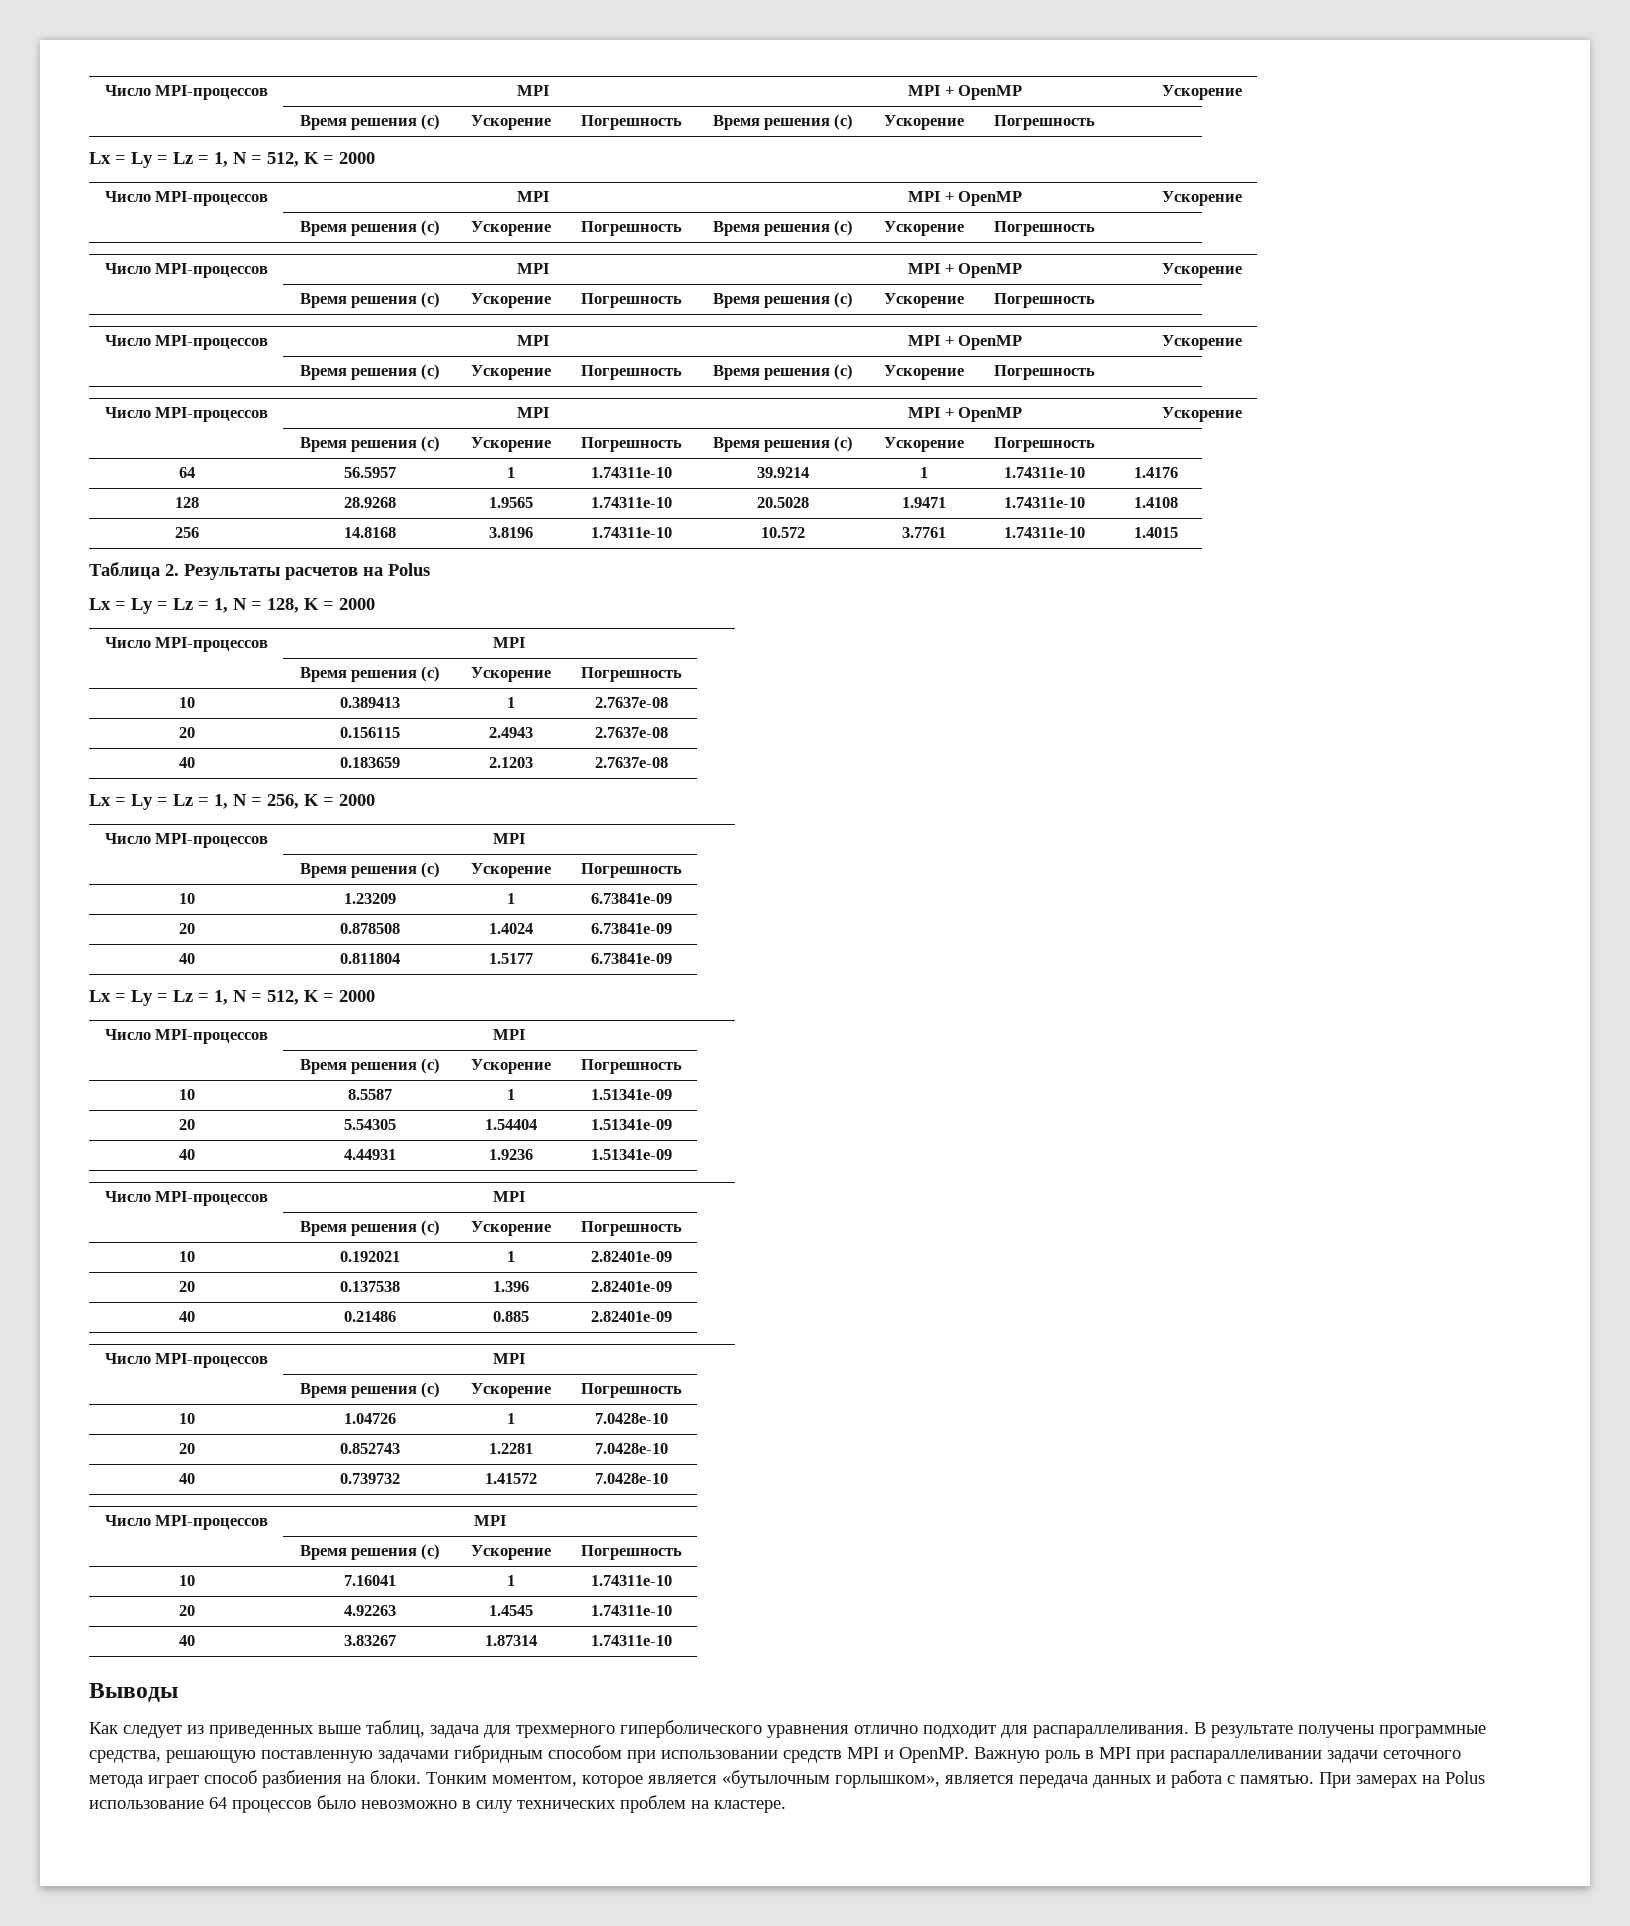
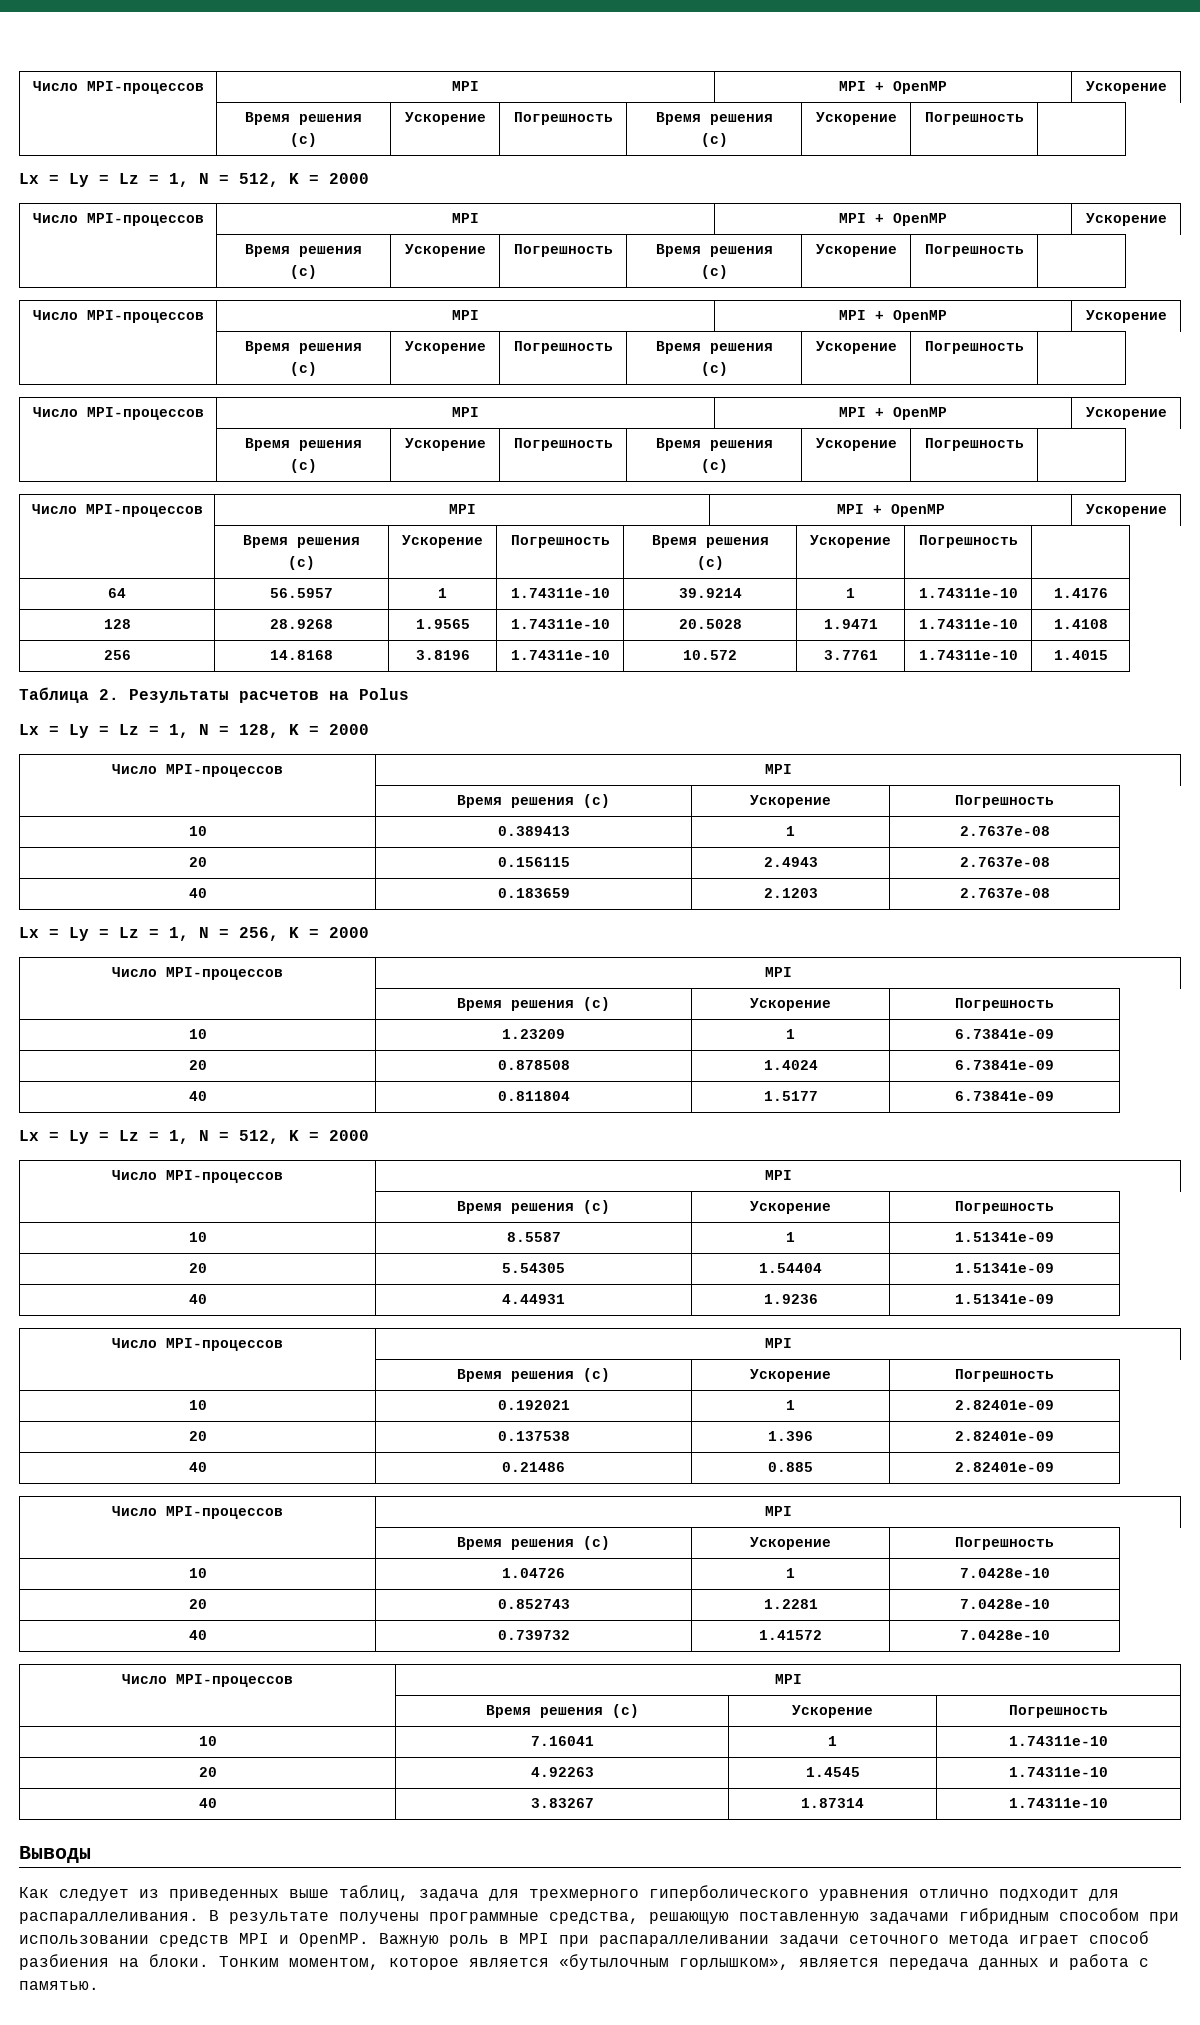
- При замерах на Polus использование 64 процессов было невозможно в силу технических проблем на кластере.

